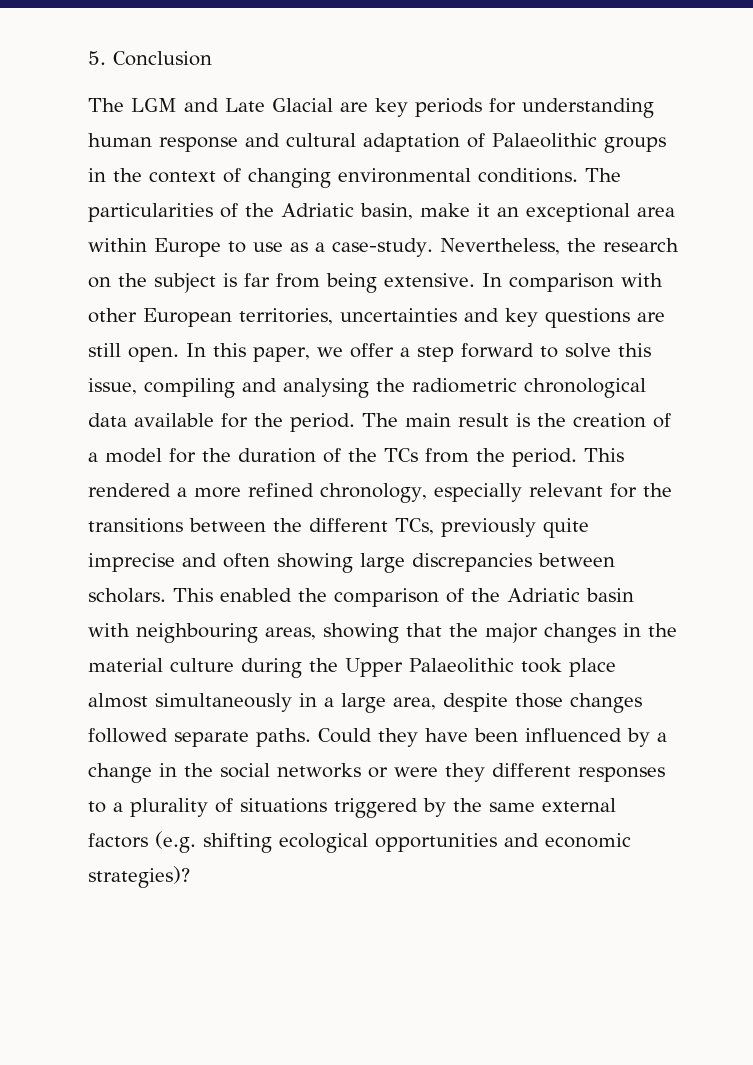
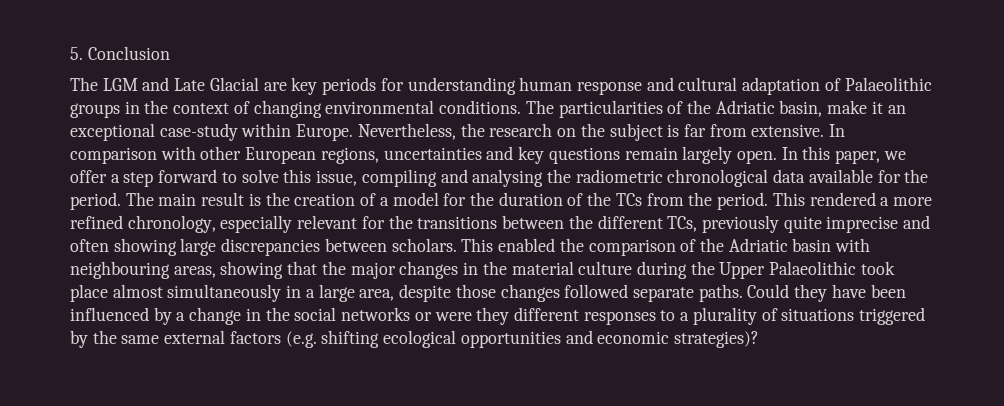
- The particularities of the Adriatic basin, make it an exceptional area within Europe to use as a case-study.
+ The particularities of the Adriatic basin, make it an exceptional case-study within Europe.
- Nevertheless, the research on the subject is far from being extensive.
+ Nevertheless, the research on the subject is far from extensive.
- In comparison with other European territories, uncertainties and key questions are still open.
+ In comparison with other European regions, uncertainties and key questions remain largely open.

